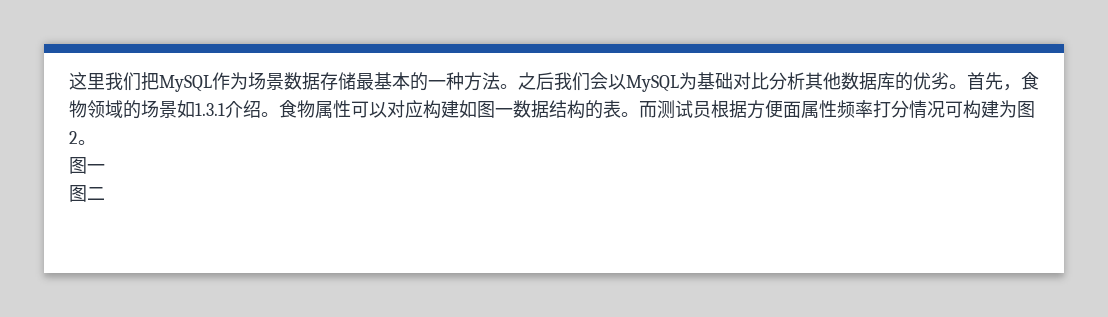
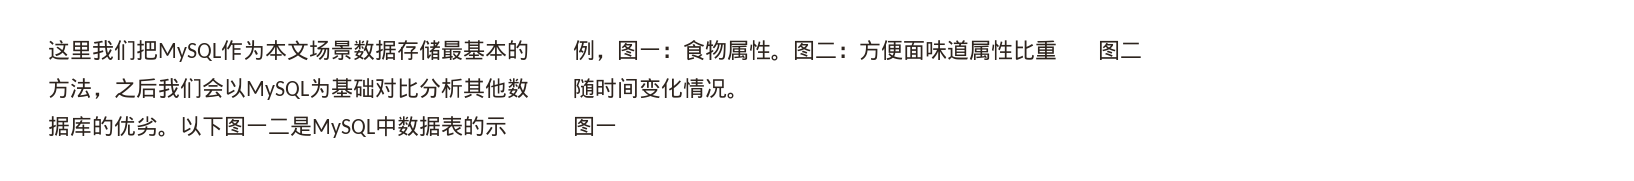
- 这里我们把MySQL作为场景数据存储最基本的一种方法。之后我们会以MySQL为基础对比分析其他数据库的优劣。
+ 这里我们把MySQL作为本文场景数据存储最基本的方法，之后我们会以MySQL为基础对比分析其他数据库的优劣。
- 首先，食物领域的场景如1.3.1介绍。食物属性可以对应构建如图一数据结构的表。而测试员根据方便面属性频率打分情况可构建为图2。
+ 以下图一二是MySQL中数据表的示例，图一：食物属性。图二：方便面味道属性比重随时间变化情况。

